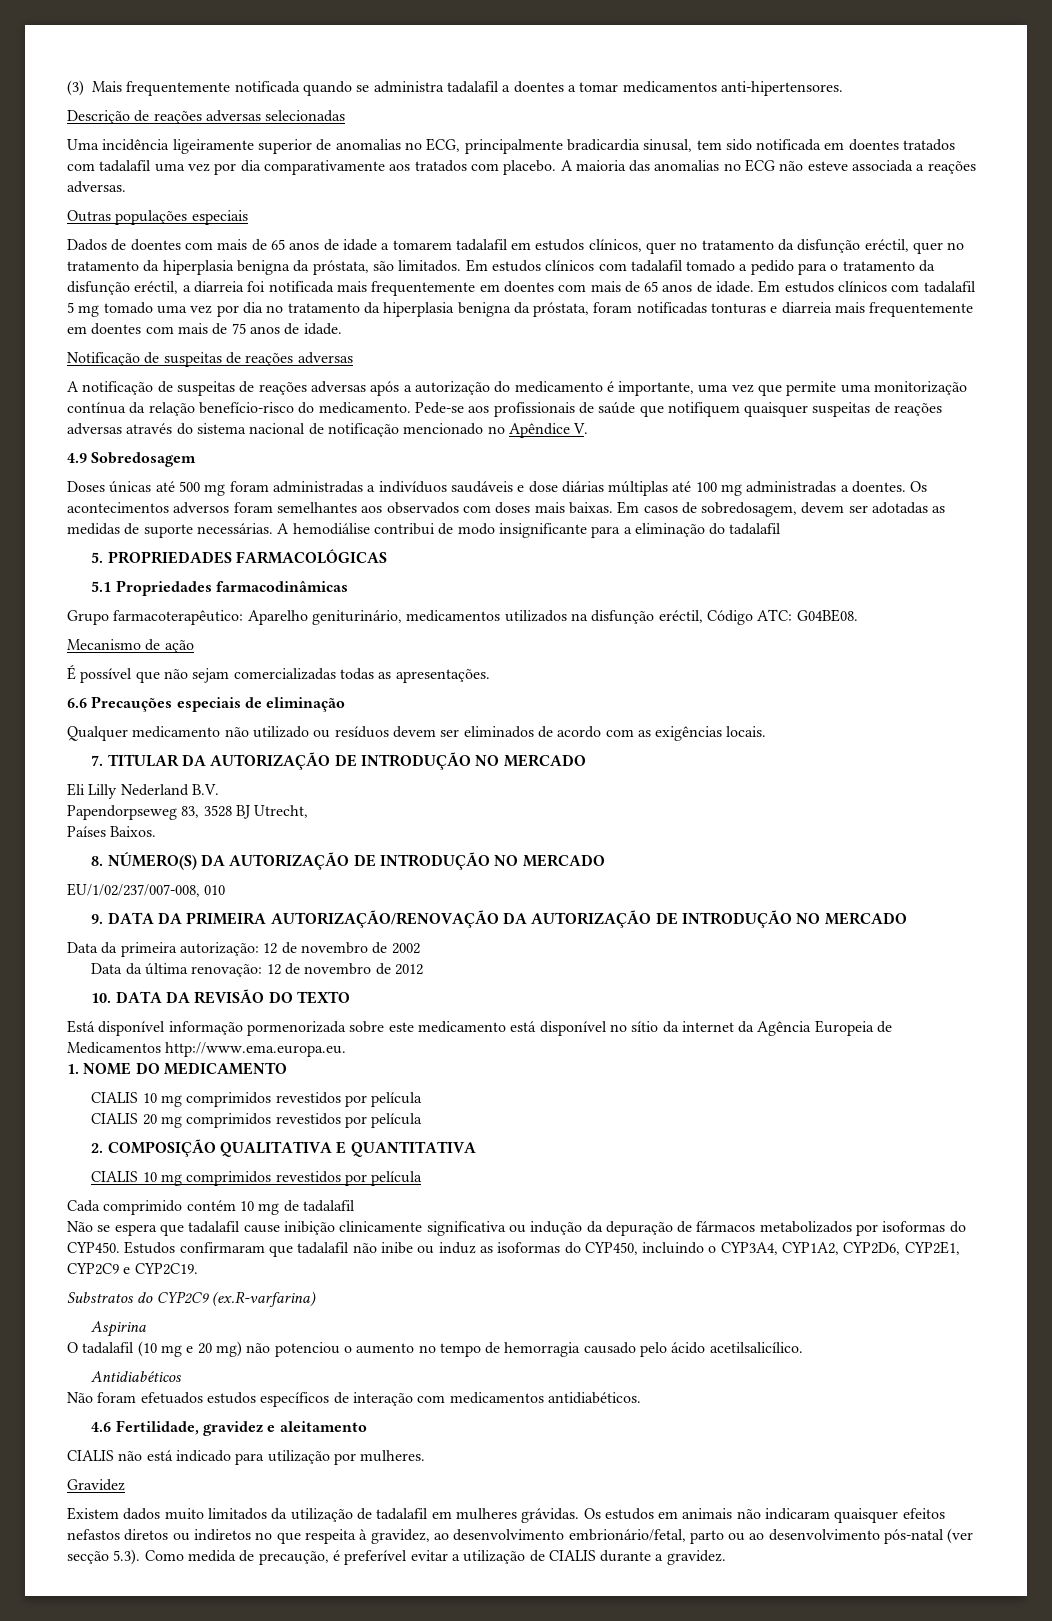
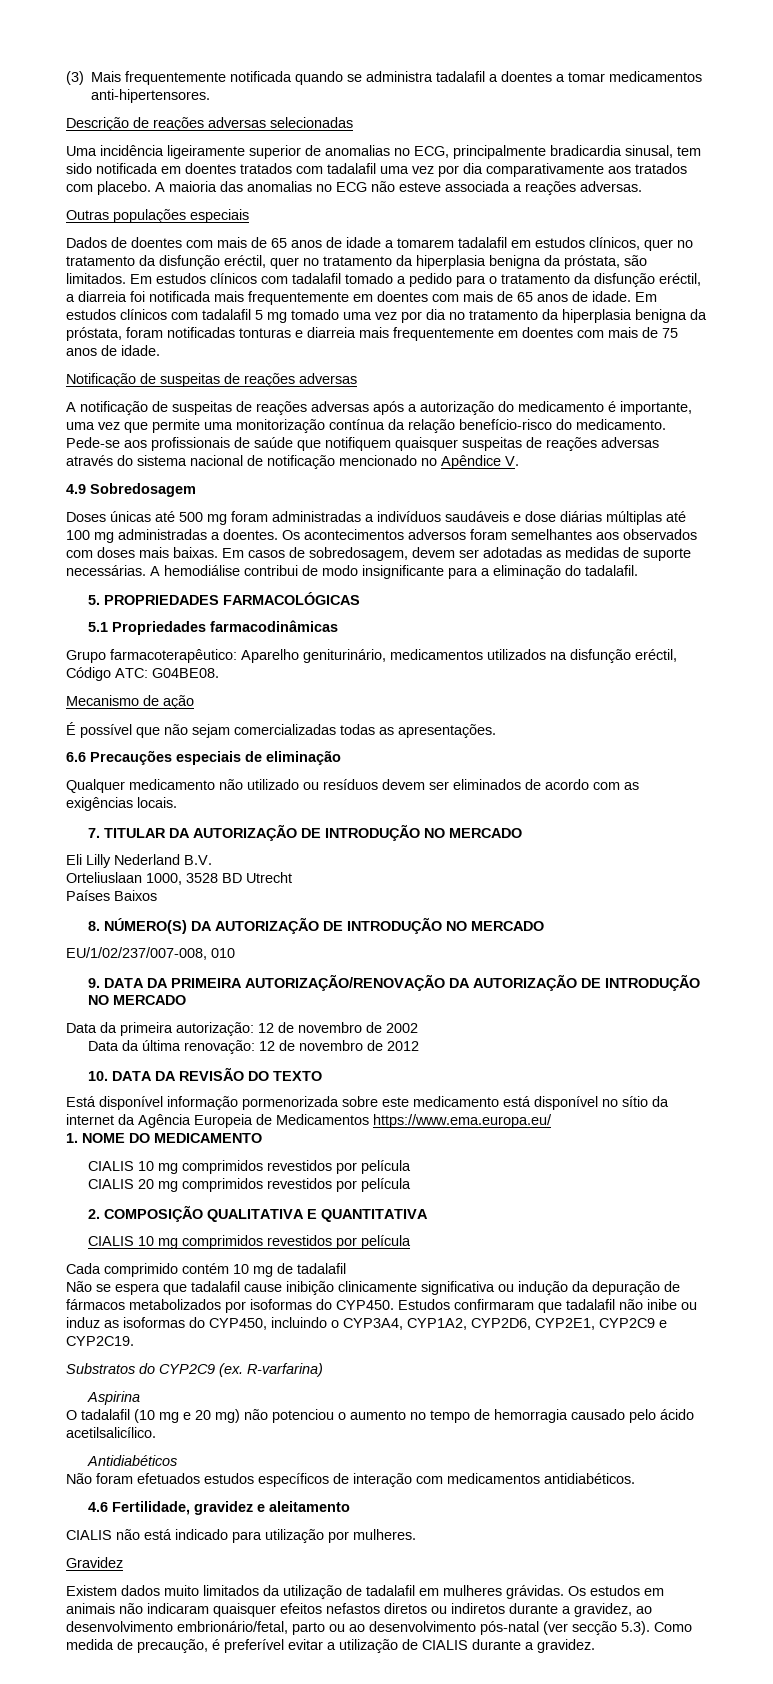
- A hemodiálise contribui de modo insignificante para a eliminação do tadalafil
+ A hemodiálise contribui de modo insignificante para a eliminação do tadalafil.
- Papendorpseweg 83, 3528 BJ Utrecht,
+ Orteliuslaan 1000, 3528 BD Utrecht
- Países Baixos.
+ Países Baixos
- Está disponível informação pormenorizada sobre este medicamento está disponível no sítio da internet da Agência Europeia de Medicamentos http://www.ema.europa.eu.
+ Está disponível informação pormenorizada sobre este medicamento está disponível no sítio da internet da Agência Europeia de Medicamentos https://www.ema.europa.eu/
- Substratos do CYP2C9 (ex.R-varfarina)
+ Substratos do CYP2C9 (ex. R-varfarina)
- Os estudos em animais não indicaram quaisquer efeitos nefastos diretos ou indiretos no que respeita à gravidez, ao desenvolvimento embrionário/fetal, parto ou ao desenvolvimento pós-natal (ver secção 5.3). Como medida de precaução, é preferível evitar a utilização de CIALIS durante a gravidez.
+ Os estudos em animais não indicaram quaisquer efeitos nefastos diretos ou indiretos durante a gravidez, ao desenvolvimento embrionário/fetal, parto ou ao desenvolvimento pós-natal (ver secção 5.3). Como medida de precaução, é preferível evitar a utilização de CIALIS durante a gravidez.

